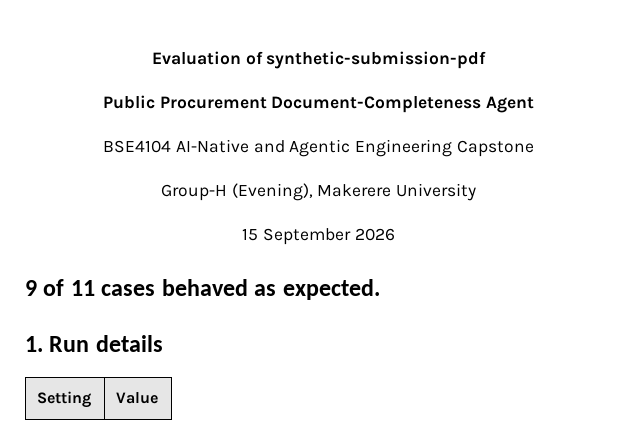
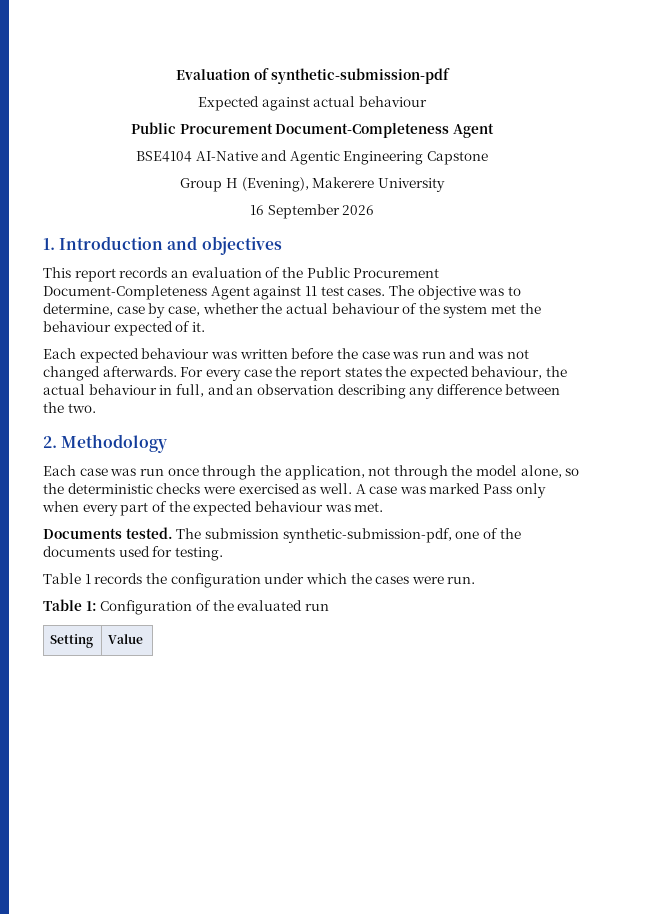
+ Expected against actual behaviour
- Group-H (Evening), Makerere University
+ Group H (Evening), Makerere University
- 15 September 2026
+ 16 September 2026
- 9 of 11 cases behaved as expected.
- 1. Run details
+ 1. Introduction and objectives
+ This report records an evaluation of the Public Procurement Document-Completeness Agent against 11 test cases. The objective was to determine, case by case, whether the actual behaviour of the system met the behaviour expected of it.
+ Each expected behaviour was written before the case was run and was not changed afterwards. For every case the report states the expected behaviour, the actual behaviour in full, and an observation describing any difference between the two.
+ 2. Methodology
+ Each case was run once through the application, not through the model alone, so the deterministic checks were exercised as well. A case was marked Pass only when every part of the expected behaviour was met.
+ Documents tested. The submission synthetic-submission-pdf, one of the documents used for testing.
+ Table 1 records the configuration under which the cases were run.
+ Table 1: Configuration of the evaluated run

